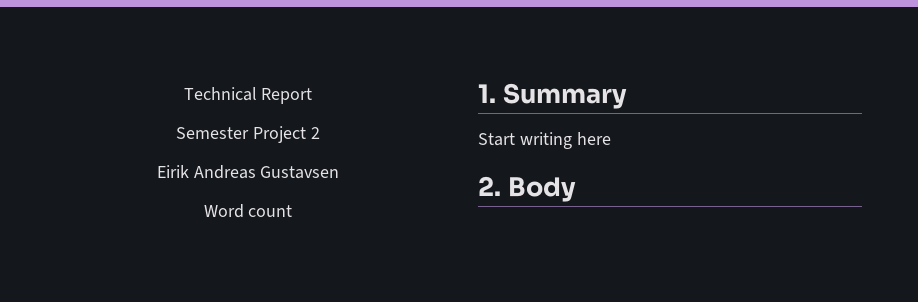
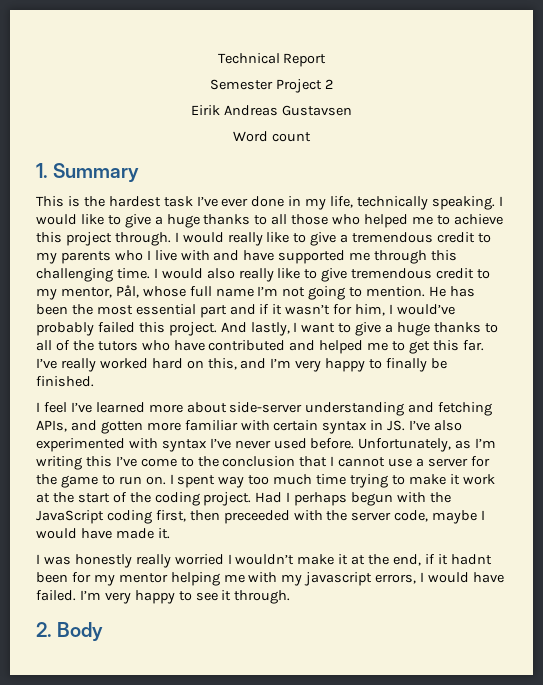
- Start writing here
+ This is the hardest task I’ve ever done in my life, technically speaking. I would like to give a huge thanks to all those who helped me to achieve this project through. I would really like to give a tremendous credit to my parents who I live with and have supported me through this challenging time. I would also really like to give tremendous credit to my mentor, Pål, whose full name I’m not going to mention. He has been the most essential part and if it wasn’t for him, I would’ve probably failed this project. And lastly, I want to give a huge thanks to all of the tutors who have contributed and helped me to get this far. I’ve really worked hard on this, and I’m very happy to finally be finished.
+ I feel I’ve learned more about side-server understanding and fetching APIs, and gotten more familiar with certain syntax in JS. I’ve also experimented with syntax I’ve never used before. Unfortunately, as I’m writing this I’ve come to the conclusion that I cannot use a server for the game to run on. I spent way too much time trying to make it work at the start of the coding project. Had I perhaps begun with the JavaScript coding first, then preceeded with the server code, maybe I would have made it.
+ I was honestly really worried I wouldn’t make it at the end, if it hadnt been for my mentor helping me with my javascript errors, I would have failed. I’m very happy to see it through.

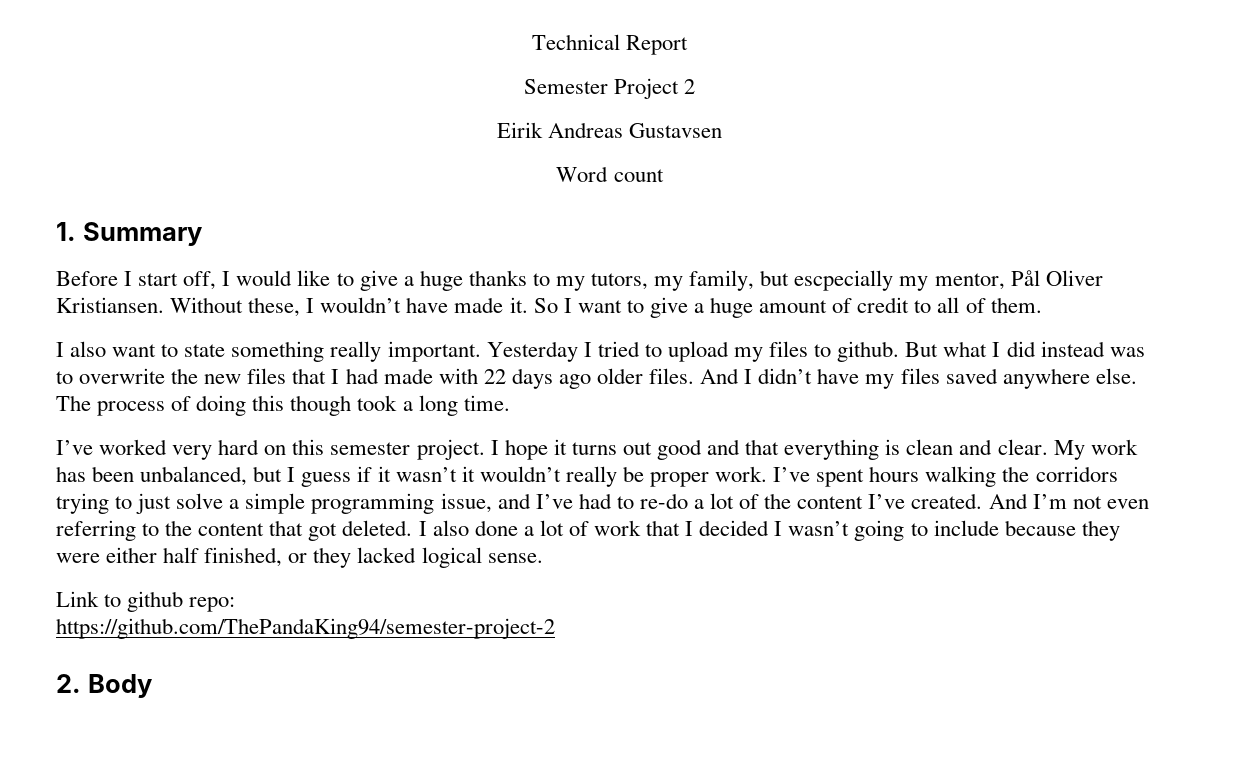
- This is the hardest task I’ve ever done in my life, technically speaking. I would like to give a huge thanks to all those who helped me to achieve this project through. I would really like to give a tremendous credit to my parents who I live with and have supported me through this challenging time. I would also really like to give tremendous credit to my mentor, Pål, whose full name I’m not going to mention. He has been the most essential part and if it wasn’t for him, I would’ve probably failed this project. And lastly, I want to give a huge thanks to all of the tutors who have contributed and helped me to get this far. I’ve really worked hard on this, and I’m very happy to finally be finished.
- I feel I’ve learned more about side-server understanding and fetching APIs, and gotten more familiar with certain syntax in JS. I’ve also experimented with syntax I’ve never used before. Unfortunately, as I’m writing this I’ve come to the conclusion that I cannot use a server for the game to run on. I spent way too much time trying to make it work at the start of the coding project. Had I perhaps begun with the JavaScript coding first, then preceeded with the server code, maybe I would have made it.
- I was honestly really worried I wouldn’t make it at the end, if it hadnt been for my mentor helping me with my javascript errors, I would have failed. I’m very happy to see it through.
+ Before I start off, I would like to give a huge thanks to my tutors, my family, but escpecially my mentor, Pål Oliver Kristiansen. Without these, I wouldn’t have made it. So I want to give a huge amount of credit to all of them.
+ I also want to state something really important. Yesterday I tried to upload my files to github. But what I did instead was to overwrite the new files that I had made with 22 days ago older files. And I didn’t have my files saved anywhere else. The process of doing this though took a long time.
+ I’ve worked very hard on this semester project. I hope it turns out good and that everything is clean and clear. My work has been unbalanced, but I guess if it wasn’t it wouldn’t really be proper work. I’ve spent hours walking the corridors trying to just solve a simple programming issue, and I’ve had to re-do a lot of the content I’ve created. And I’m not even referring to the content that got deleted. I also done a lot of work that I decided I wasn’t going to include because they were either half finished, or they lacked logical sense.
+ Link to github repo:
+ https://github.com/ThePandaKing94/semester-project-2

